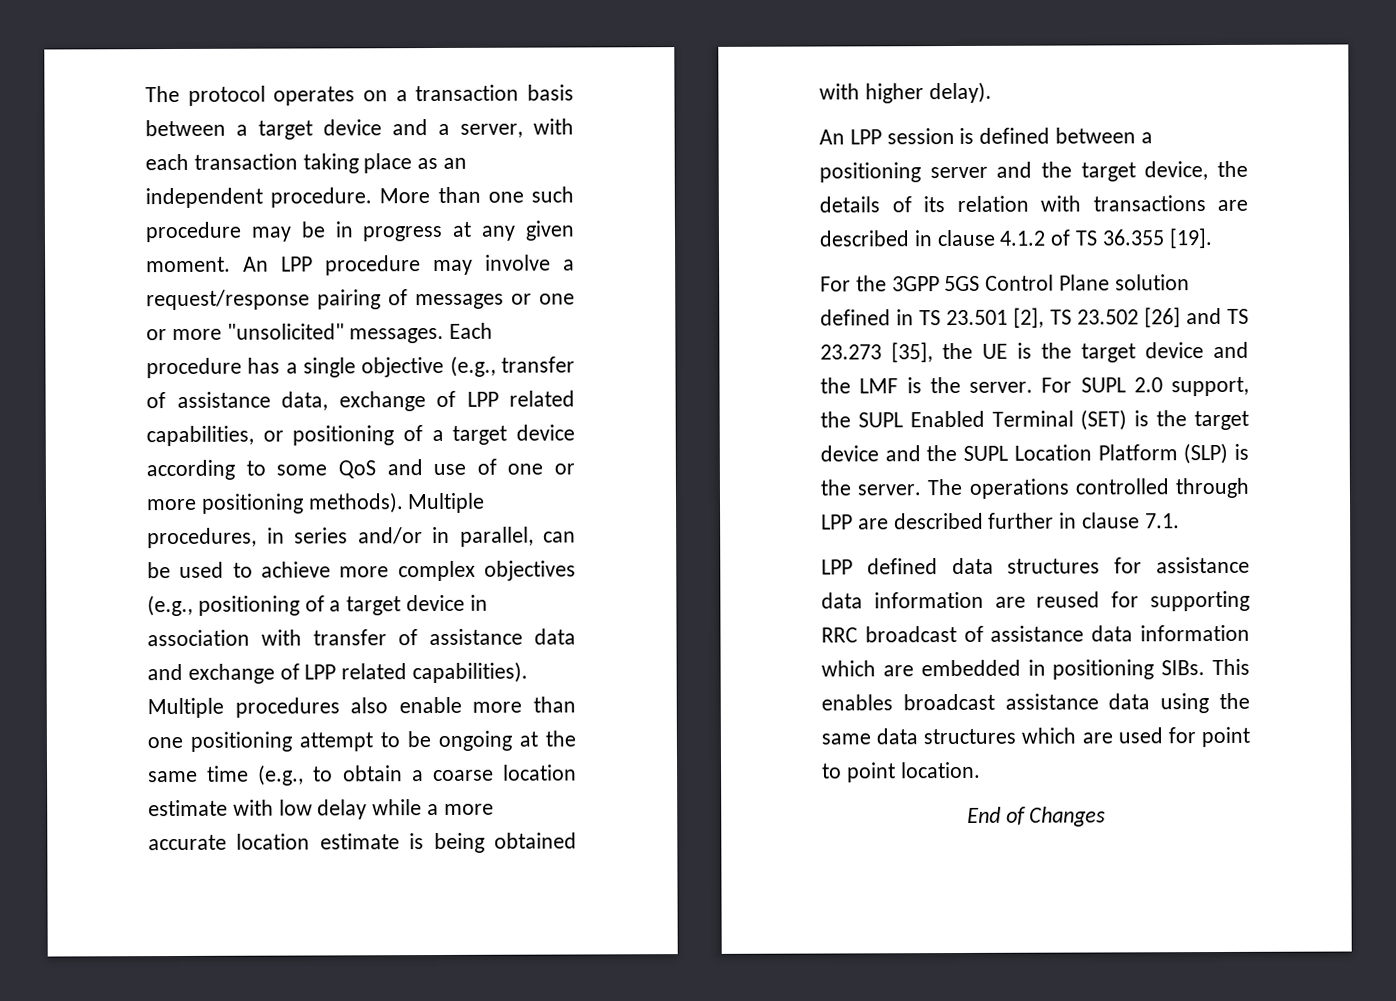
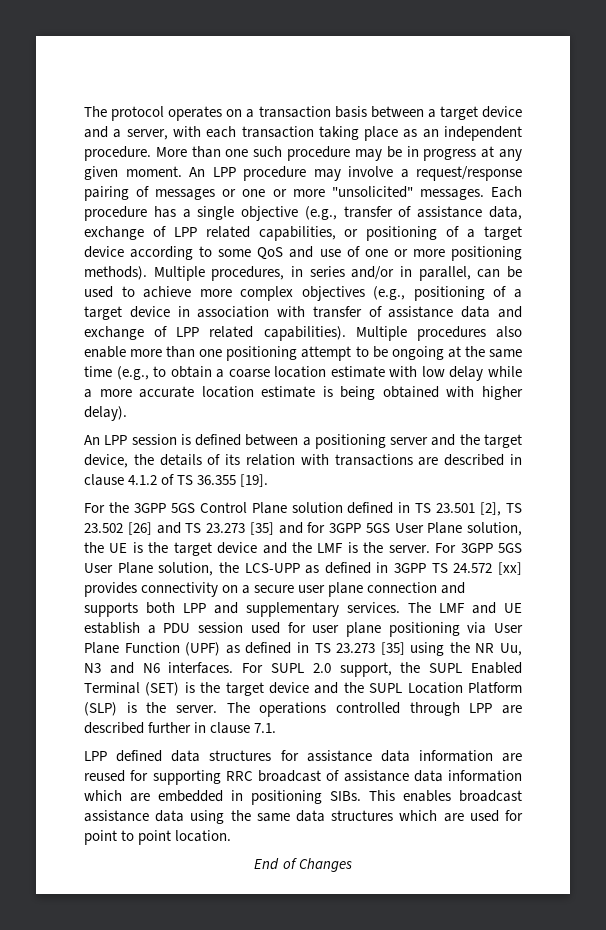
- For the 3GPP 5GS Control Plane solution defined in TS 23.501 [2], TS 23.502 [26] and TS 23.273 [35], the UE is the target device and the LMF is the server.
+ For the 3GPP 5GS Control Plane solution defined in TS 23.501 [2], TS 23.502 [26] and TS 23.273 [35] and for 3GPP 5GS User Plane solution, the UE is the target device and the LMF is the server.
- For SUPL 2.0 support, the SUPL Enabled Terminal (SET) is the target device and the SUPL Location Platform (SLP) is the server.
+ For 3GPP 5GS User Plane solution, the LCS-UPP as defined in 3GPP TS 24.572 [xx] provides connectivity on a secure user plane connection and supports both LPP and supplementary services. The LMF and UE establish a PDU session used for user plane positioning via User Plane Function (UPF) as defined in TS 23.273 [35] using the NR Uu, N3 and N6 interfaces. For SUPL 2.0 support, the SUPL Enabled Terminal (SET) is the target device and the SUPL Location Platform (SLP) is the server.

